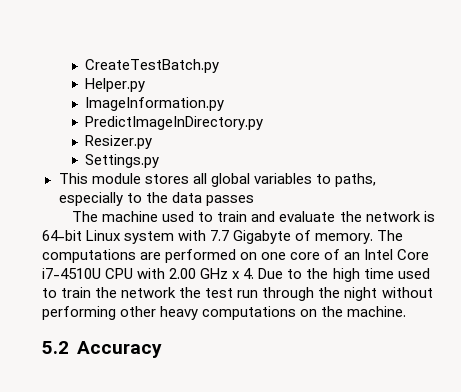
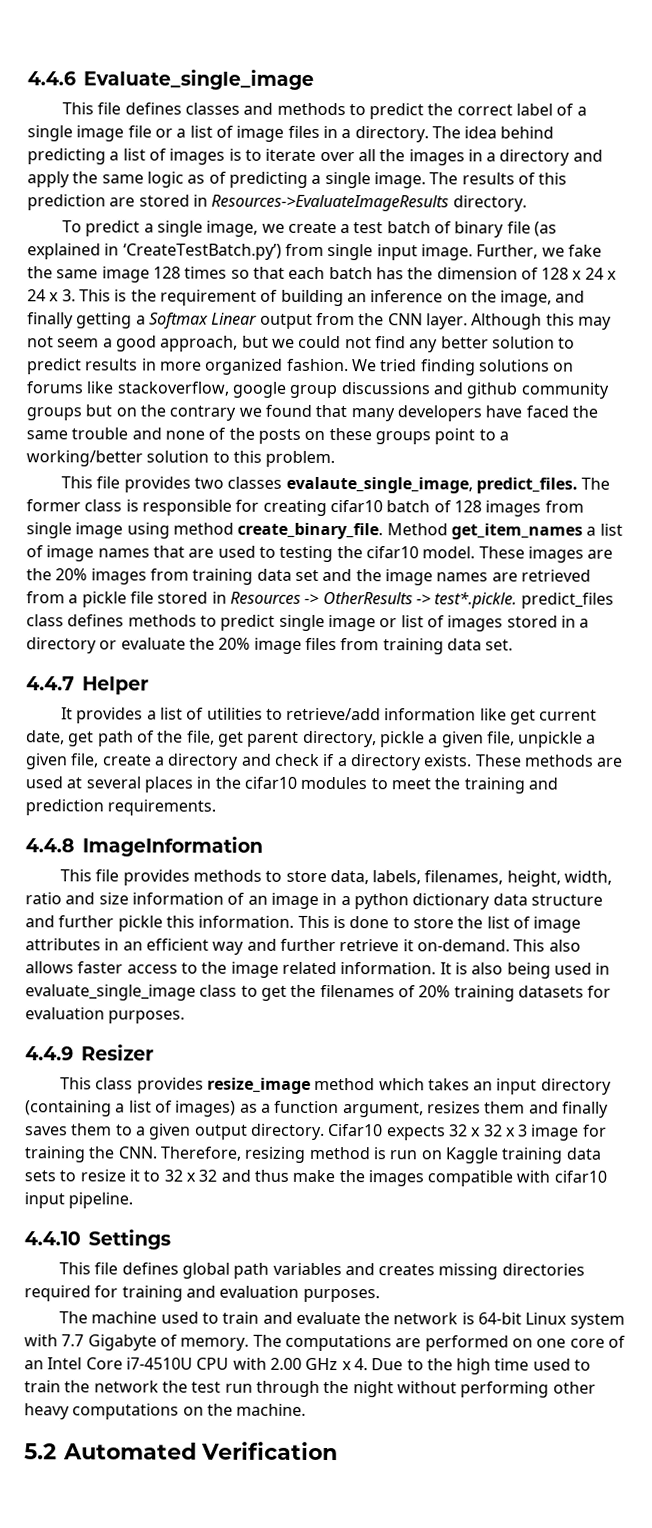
- CreateTestBatch.py
- Helper.py
- ImageInformation.py
- PredictImageInDirectory.py
- Resizer.py
- Settings.py
- This module stores all global variables to paths, especially to the data passes
+ 4.4.6 Evaluate_single_image
+ This file defines classes and methods to predict the correct label of a single image file or a list of image files in a directory. The idea behind predicting a list of images is to iterate over all the images in a directory and apply the same logic as of predicting a single image. The results of this prediction are stored in Resources->EvaluateImageResults directory.
+ To predict a single image, we create a test batch of binary file (as explained in ‘CreateTestBatch.py’) from single input image. Further, we fake the same image 128 times so that each batch has the dimension of 128 x 24 x 24 x 3. This is the requirement of building an inference on the image, and finally getting a Softmax Linear output from the CNN layer. Although this may not seem a good approach, but we could not find any better solution to predict results in more organized fashion. We tried finding solutions on forums like stackoverflow, google group discussions and github community groups but on the contrary we found that many developers have faced the same trouble and none of the posts on these groups point to a working/better solution to this problem.
+ This file provides two classes evalaute_single_image, predict_files. The former class is responsible for creating cifar10 batch of 128 images from single image using method create_binary_file. Method get_item_names a list of image names that are used to testing the cifar10 model. These images are the 20% images from training data set and the image names are retrieved from a pickle file stored in Resources -> OtherResults -> test*.pickle. predict_files class defines methods to predict single image or list of images stored in a directory or evaluate the 20% image files from training data set.
+ 4.4.7 Helper
+ It provides a list of utilities to retrieve/add information like get current date, get path of the file, get parent directory, pickle a given file, unpickle a given file, create a directory and check if a directory exists. These methods are used at several places in the cifar10 modules to meet the training and prediction requirements.
+ 4.4.8 ImageInformation
+ This file provides methods to store data, labels, filenames, height, width, ratio and size information of an image in a python dictionary data structure and further pickle this information. This is done to store the list of image attributes in an efficient way and further retrieve it on-demand. This also allows faster access to the image related information. It is also being used in evaluate_single_image class to get the filenames of 20% training datasets for evaluation purposes.
+ 4.4.9 Resizer
+ This class provides resize_image method which takes an input directory (containing a list of images) as a function argument, resizes them and finally saves them to a given output directory. Cifar10 expects 32 x 32 x 3 image for training the CNN. Therefore, resizing method is run on Kaggle training data sets to resize it to 32 x 32 and thus make the images compatible with cifar10 input pipeline.
+ 4.4.10 Settings
+ This file defines global path variables and creates missing directories required for training and evaluation purposes.
- 5.2 Accuracy
+ 5.2 Automated Verification

